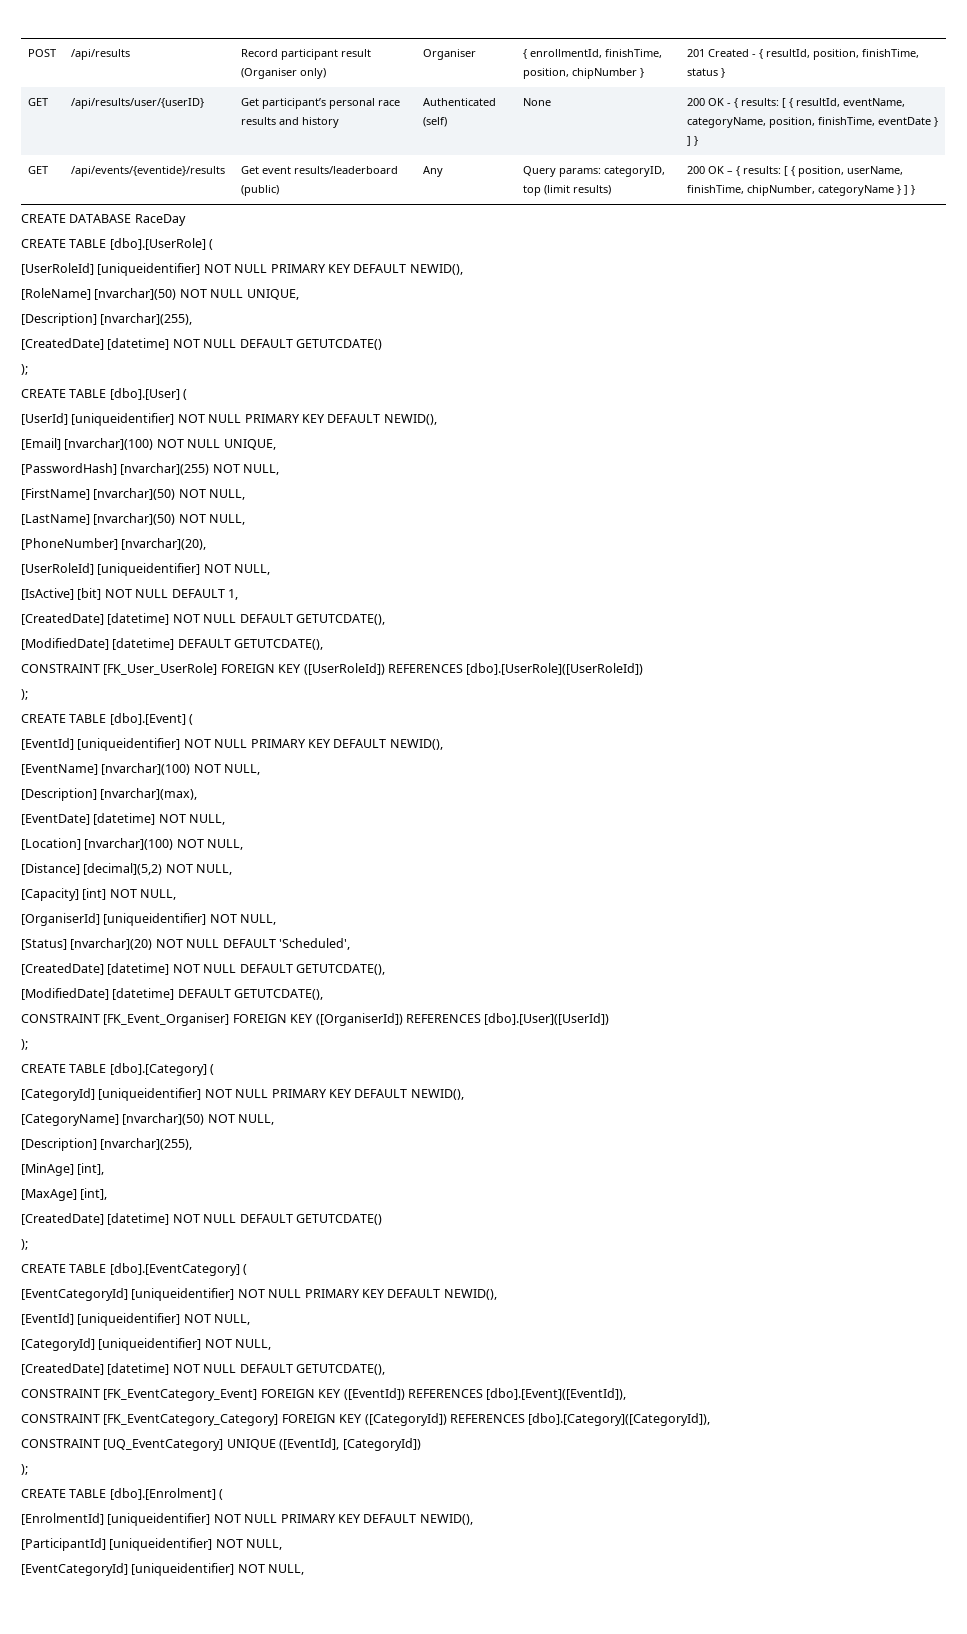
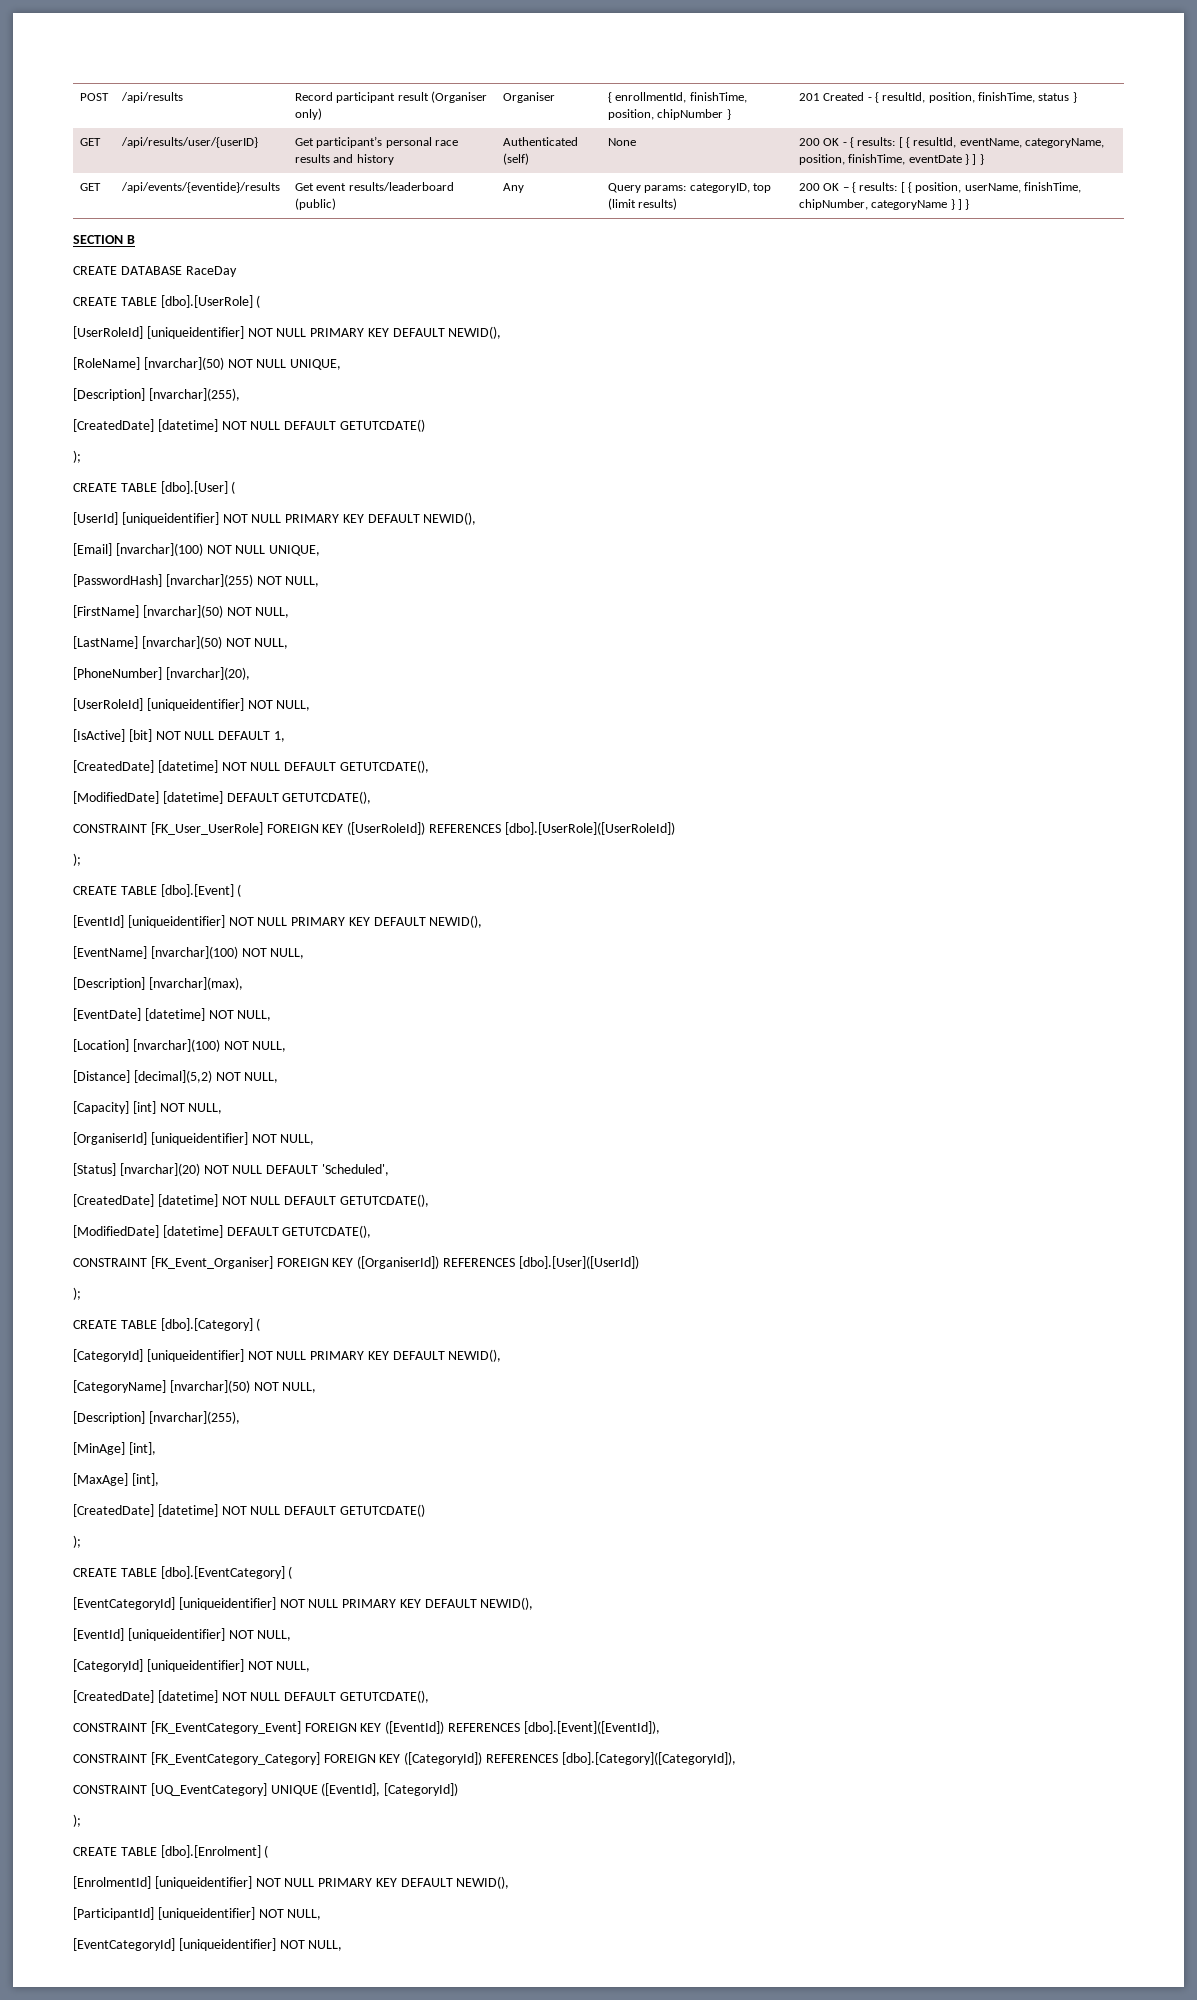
+ SECTION B

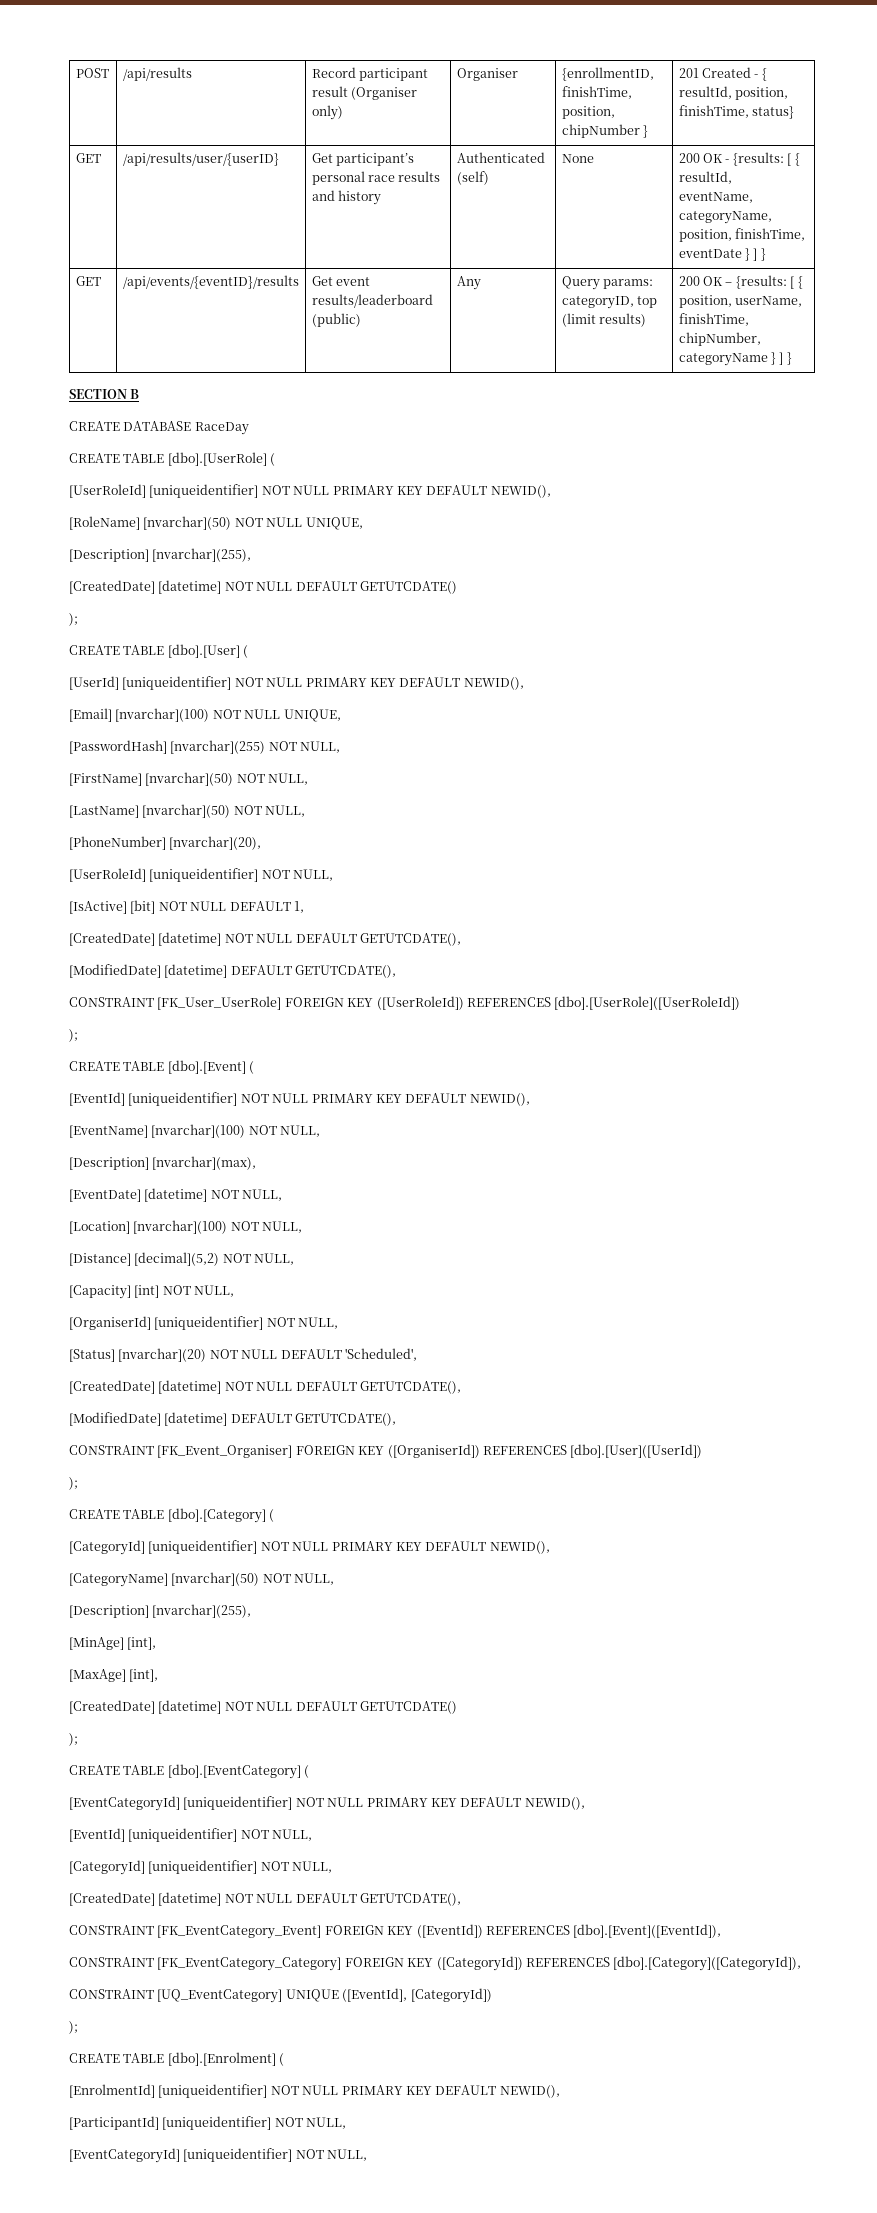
- POST | /api/results | Record participant result (Organiser only) | Organiser | { enrollmentId, finishTime, position, chipNumber } | 201 Created - { resultId, position, finishTime, status }
+ POST | /api/results | Record participant result (Organiser only) | Organiser | {enrollmentID, finishTime, position, chipNumber } | 201 Created - { resultId, position, finishTime, status}
- GET | /api/results/user/{userID} | Get participant’s personal race results and history | Authenticated (self) | None | 200 OK - { results: [ { resultId, eventName, categoryName, position, finishTime, eventDate } ] }
+ GET | /api/results/user/{userID} | Get participant’s personal race results and history | Authenticated (self) | None | 200 OK - {results: [ { resultId, eventName, categoryName, position, finishTime, eventDate } ] }
- GET | /api/events/{eventide}/results | Get event results/leaderboard (public) | Any | Query params: categoryID, top (limit results) | 200 OK – { results: [ { position, userName, finishTime, chipNumber, categoryName } ] }
+ GET | /api/events/{eventID}/results | Get event results/leaderboard (public) | Any | Query params: categoryID, top (limit results) | 200 OK – {results: [ { position, userName, finishTime, chipNumber, categoryName } ] }

